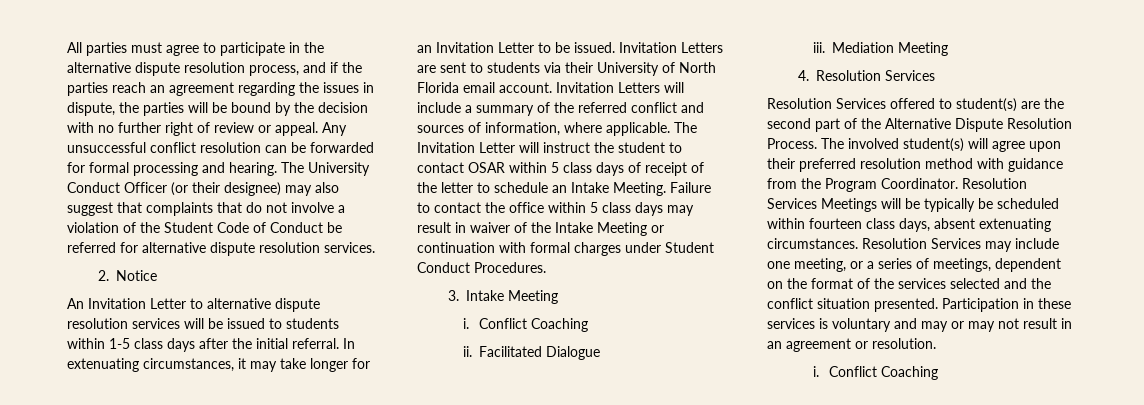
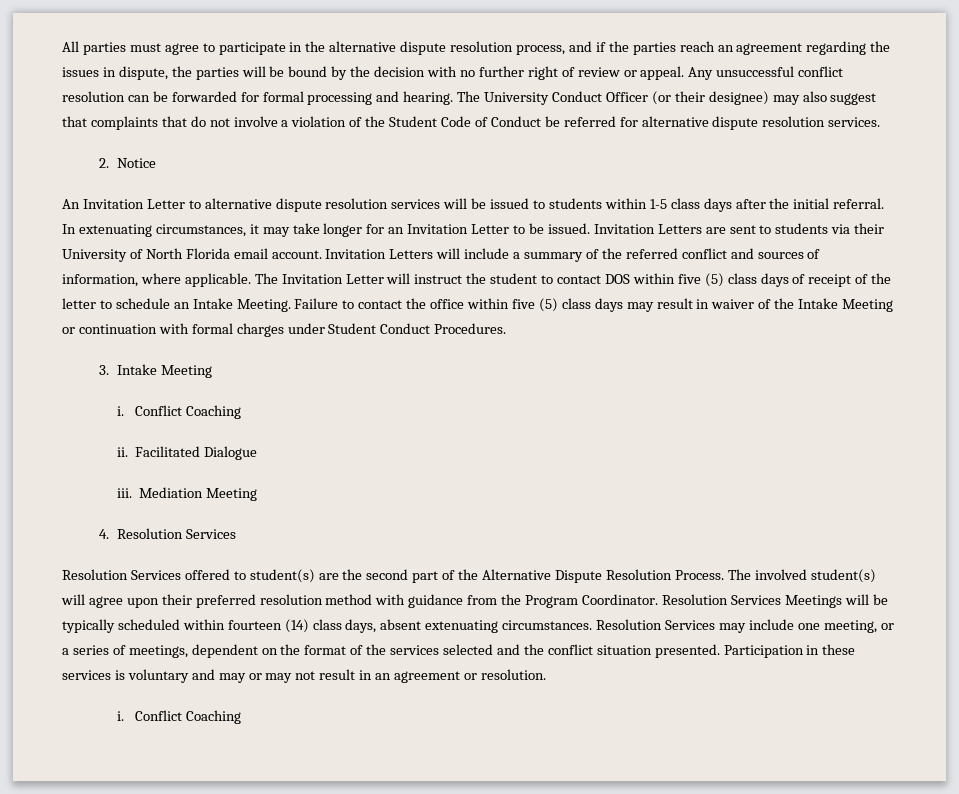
- The Invitation Letter will instruct the student to contact OSAR within 5 class days of receipt of the letter to schedule an Intake Meeting.
+ The Invitation Letter will instruct the student to contact DOS within five (5) class days of receipt of the letter to schedule an Intake Meeting.
- Failure to contact the office within 5 class days may result in waiver of the Intake Meeting or continuation with formal charges under Student Conduct Procedures.
+ Failure to contact the office within five (5) class days may result in waiver of the Intake Meeting or continuation with formal charges under Student Conduct Procedures.
- Resolution Services Meetings will be typically be scheduled within fourteen class days, absent extenuating circumstances.
+ Resolution Services Meetings will be typically scheduled within fourteen (14) class days, absent extenuating circumstances.

